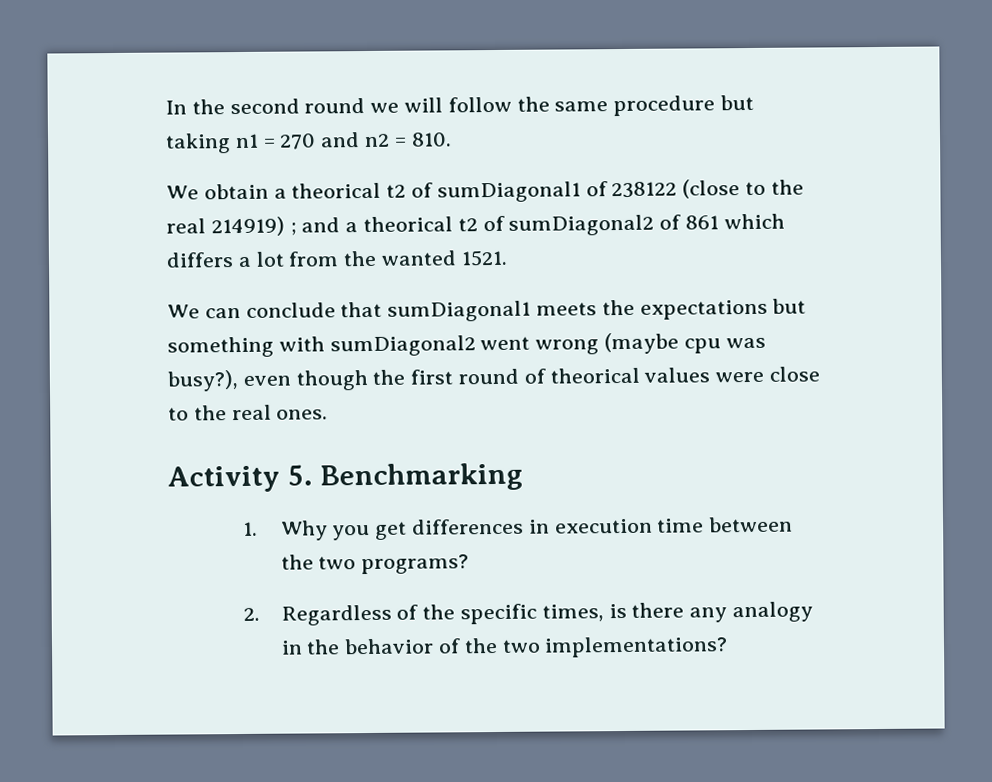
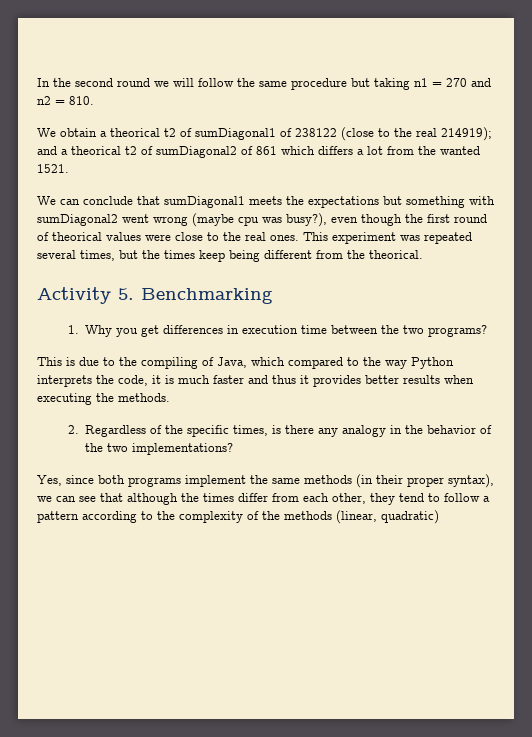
- We obtain a theorical t2 of sumDiagonal1 of 238122 (close to the real 214919) ; and a theorical t2 of sumDiagonal2 of 861 which differs a lot from the wanted 1521.
+ We obtain a theorical t2 of sumDiagonal1 of 238122 (close to the real 214919); and a theorical t2 of sumDiagonal2 of 861 which differs a lot from the wanted 1521.
+ This experiment was repeated several times, but the times keep being different from the theorical.
+ This is due to the compiling of Java, which compared to the way Python interprets the code, it is much faster and thus it provides better results when executing the methods.
+ Yes, since both programs implement the same methods (in their proper syntax), we can see that although the times differ from each other, they tend to follow a pattern according to the complexity of the methods (linear, quadratic)

